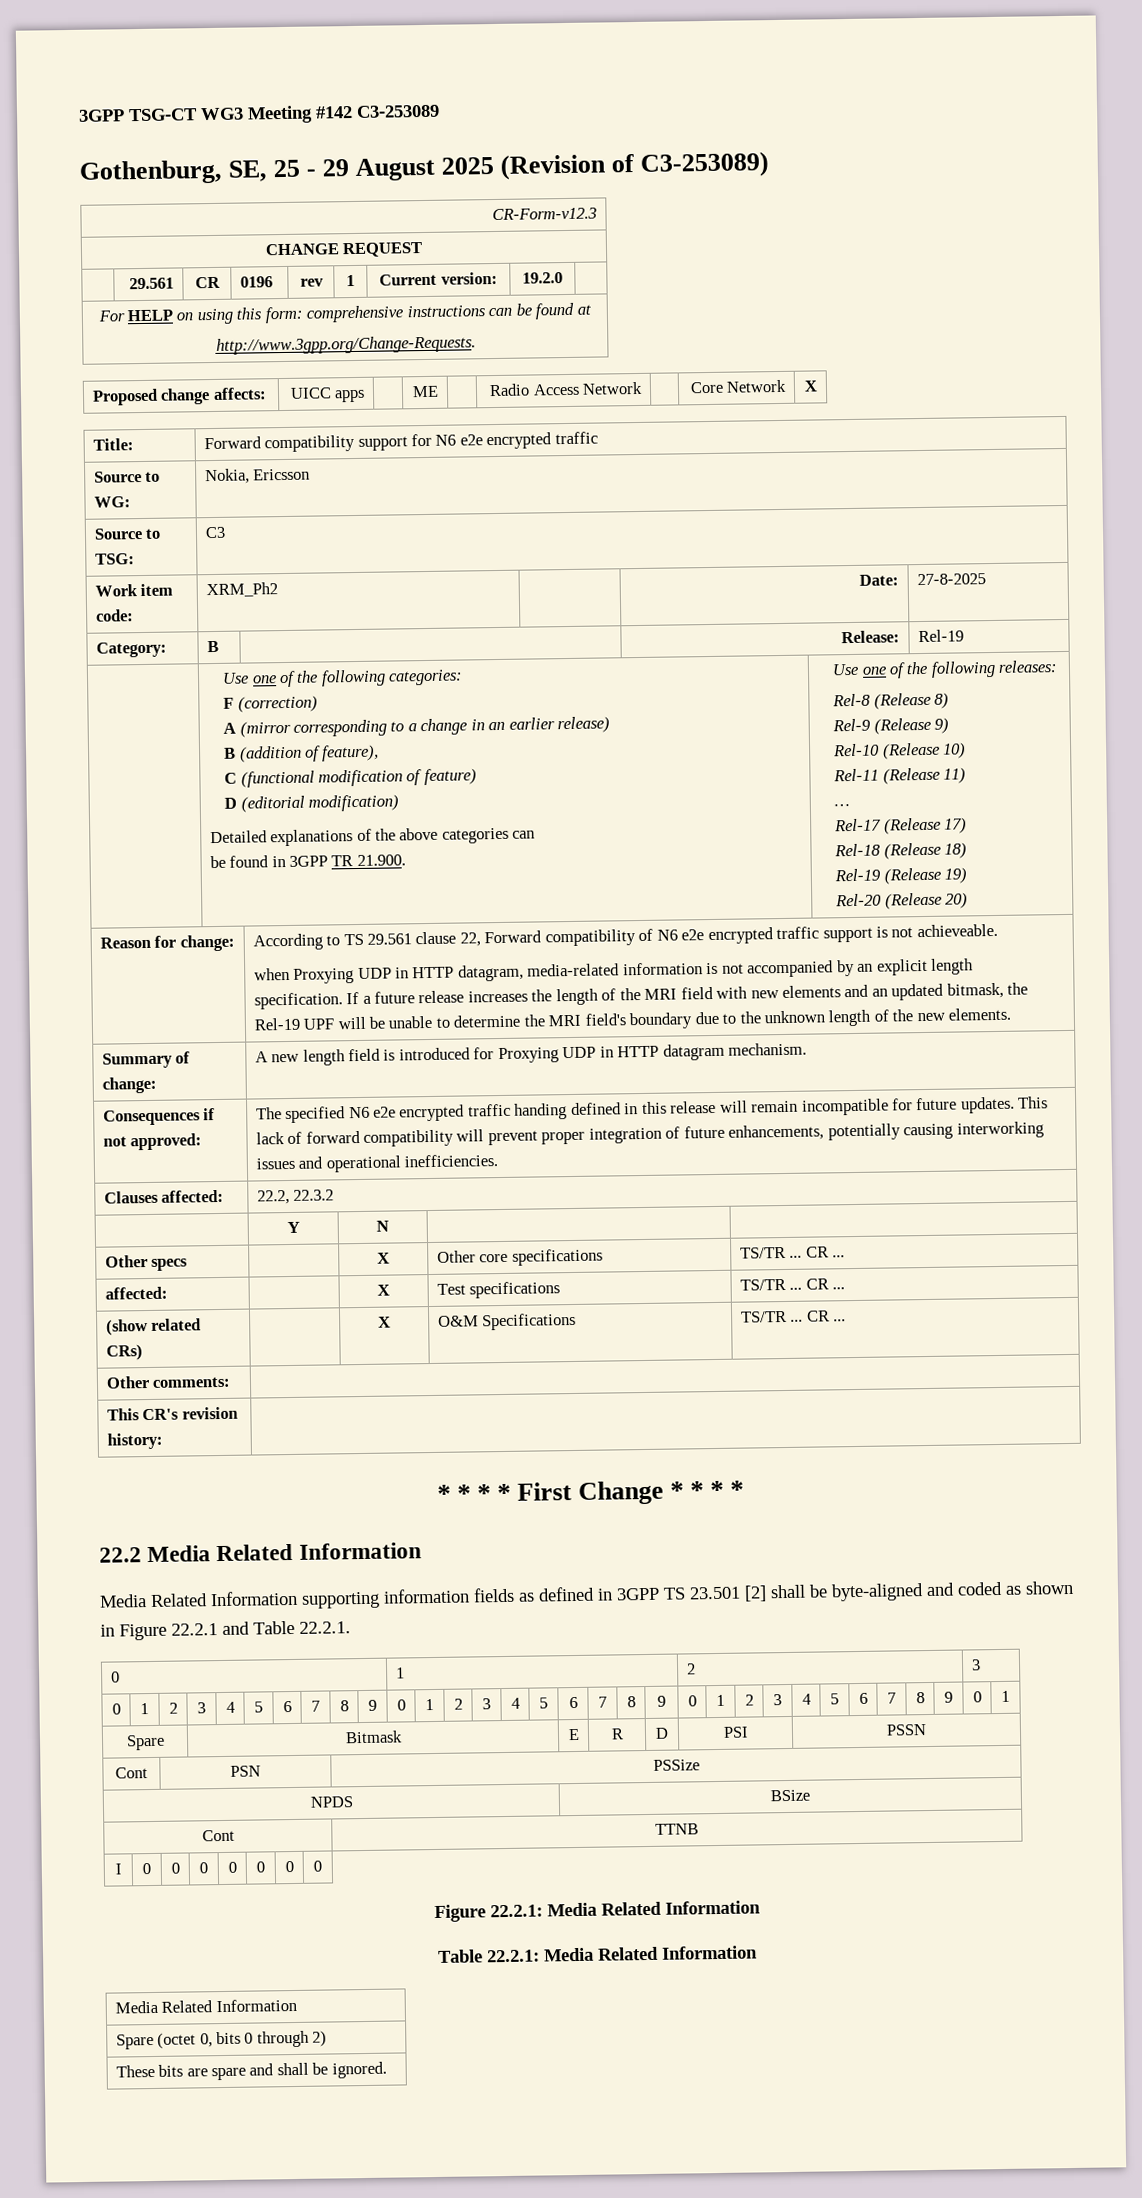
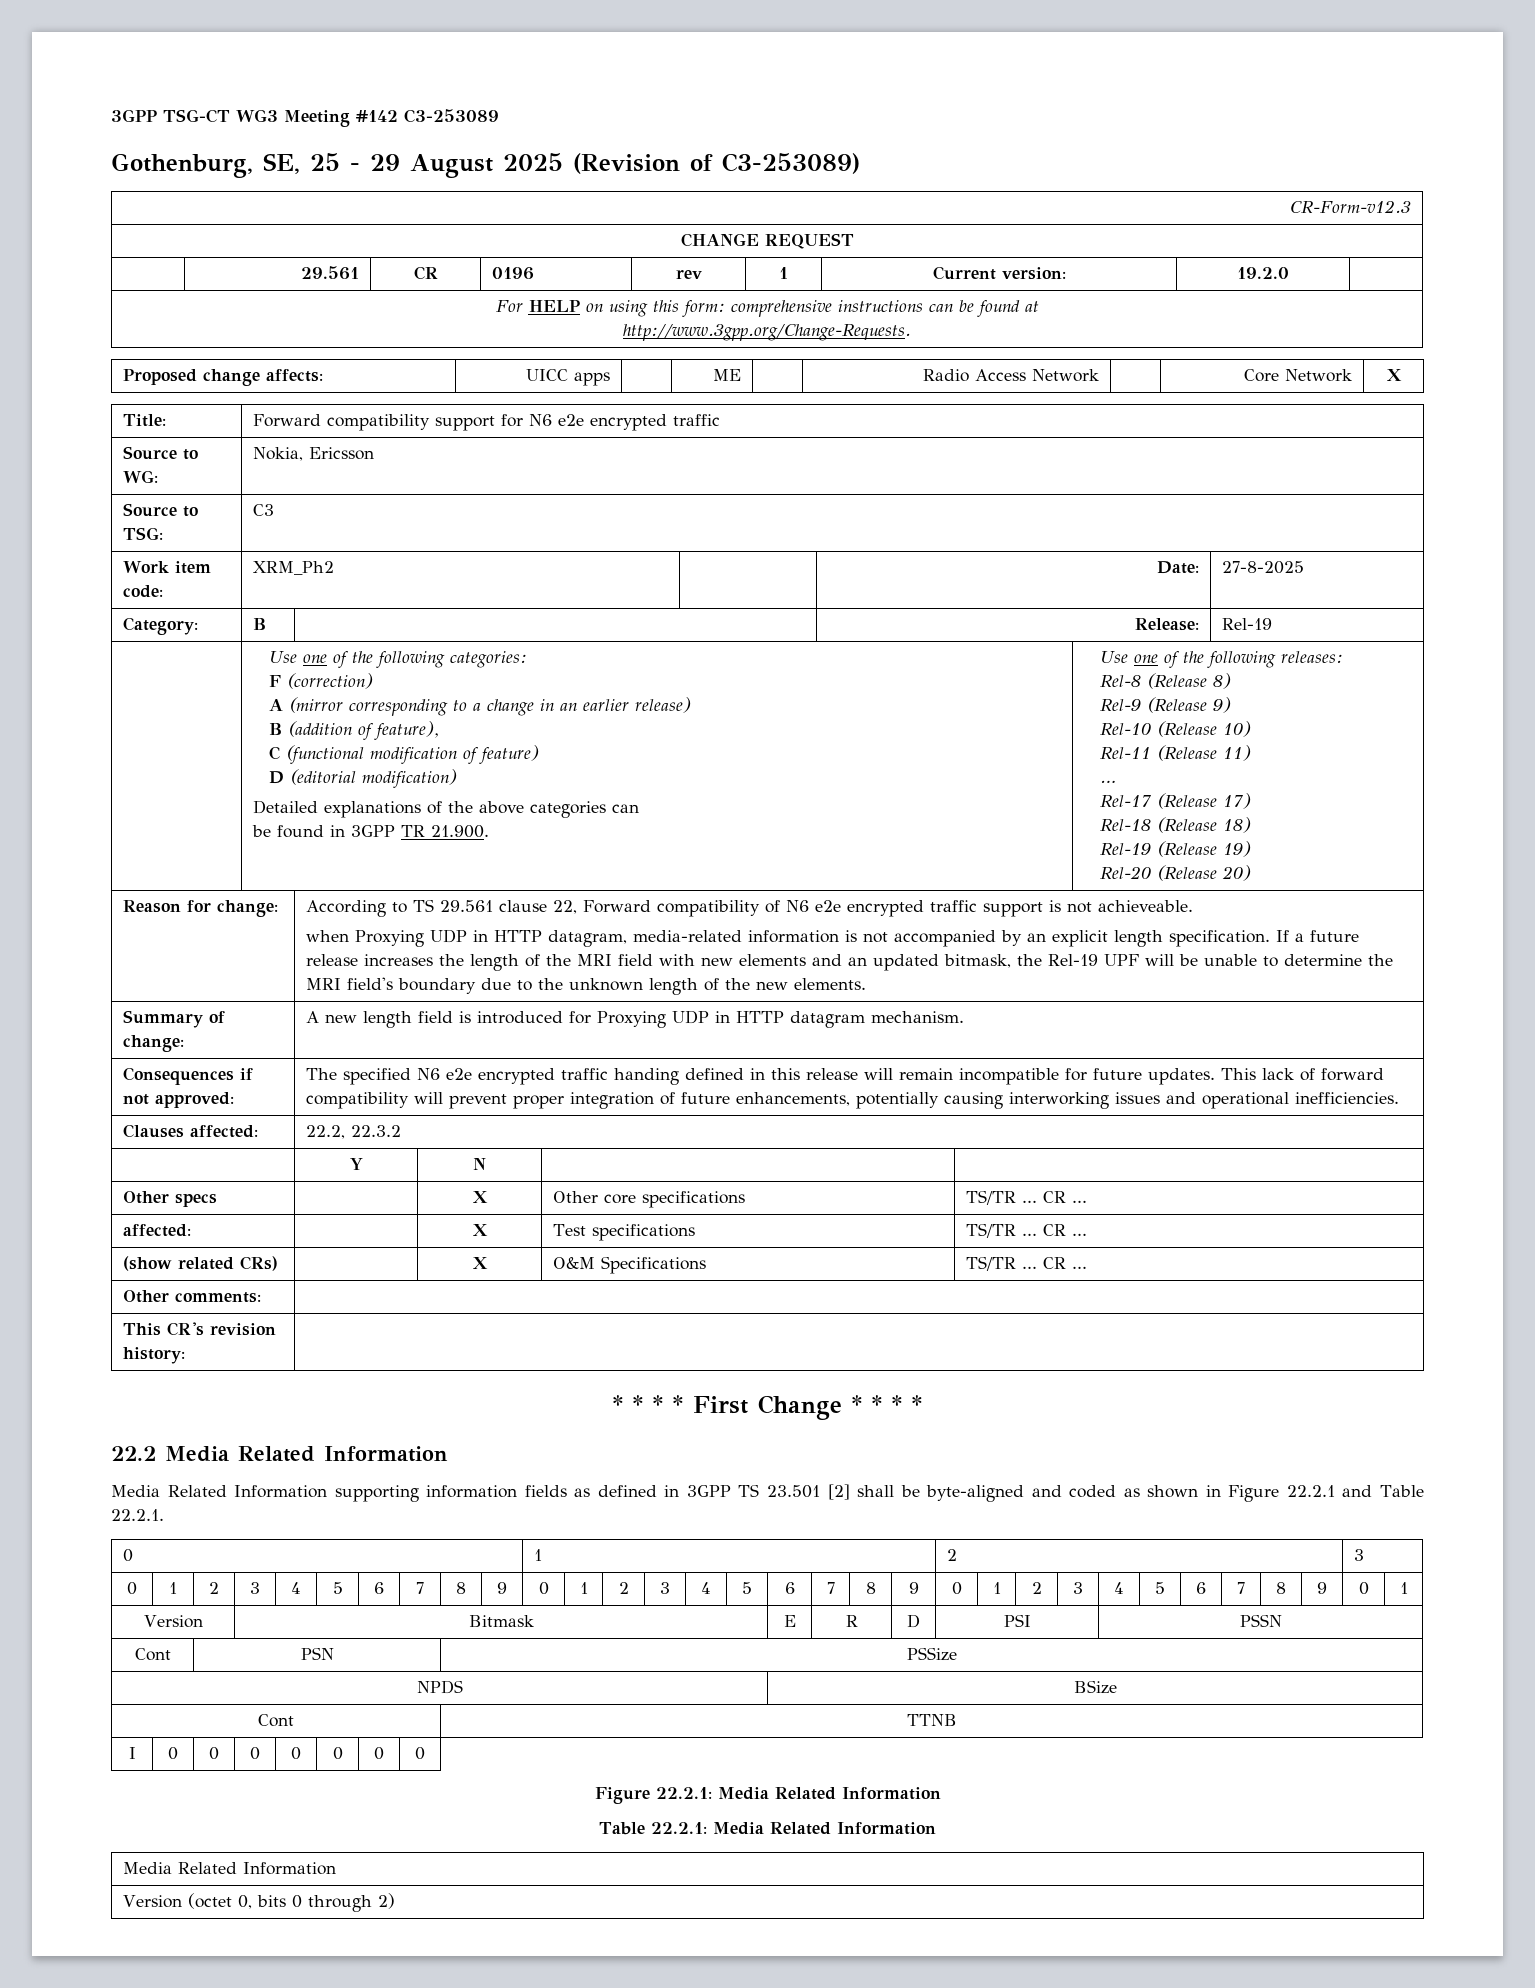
- Spare | Bitmask | E | R | D | PSI | PSSN
+ Version | Bitmask | E | R | D | PSI | PSSN
- Spare (octet 0, bits 0 through 2)
+ Version (octet 0, bits 0 through 2)
- These bits are spare and shall be ignored.

